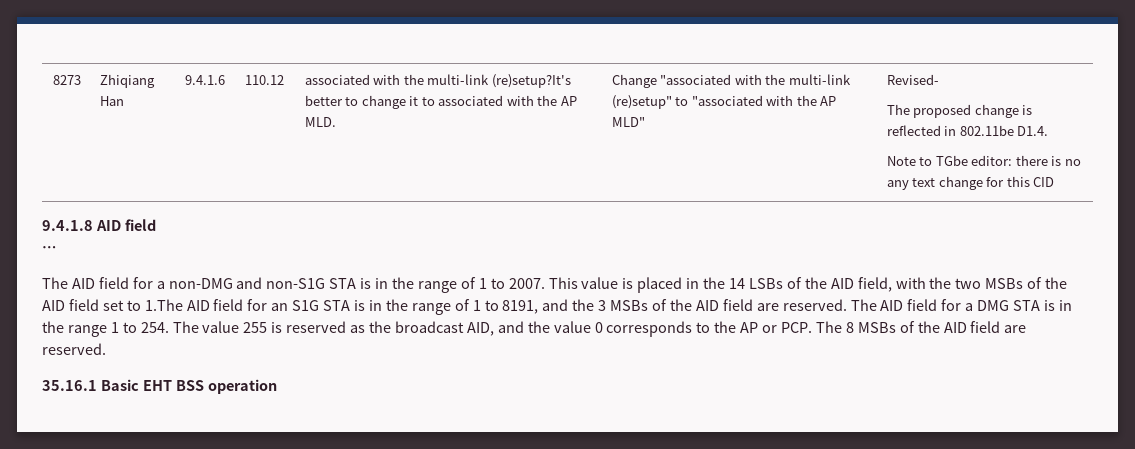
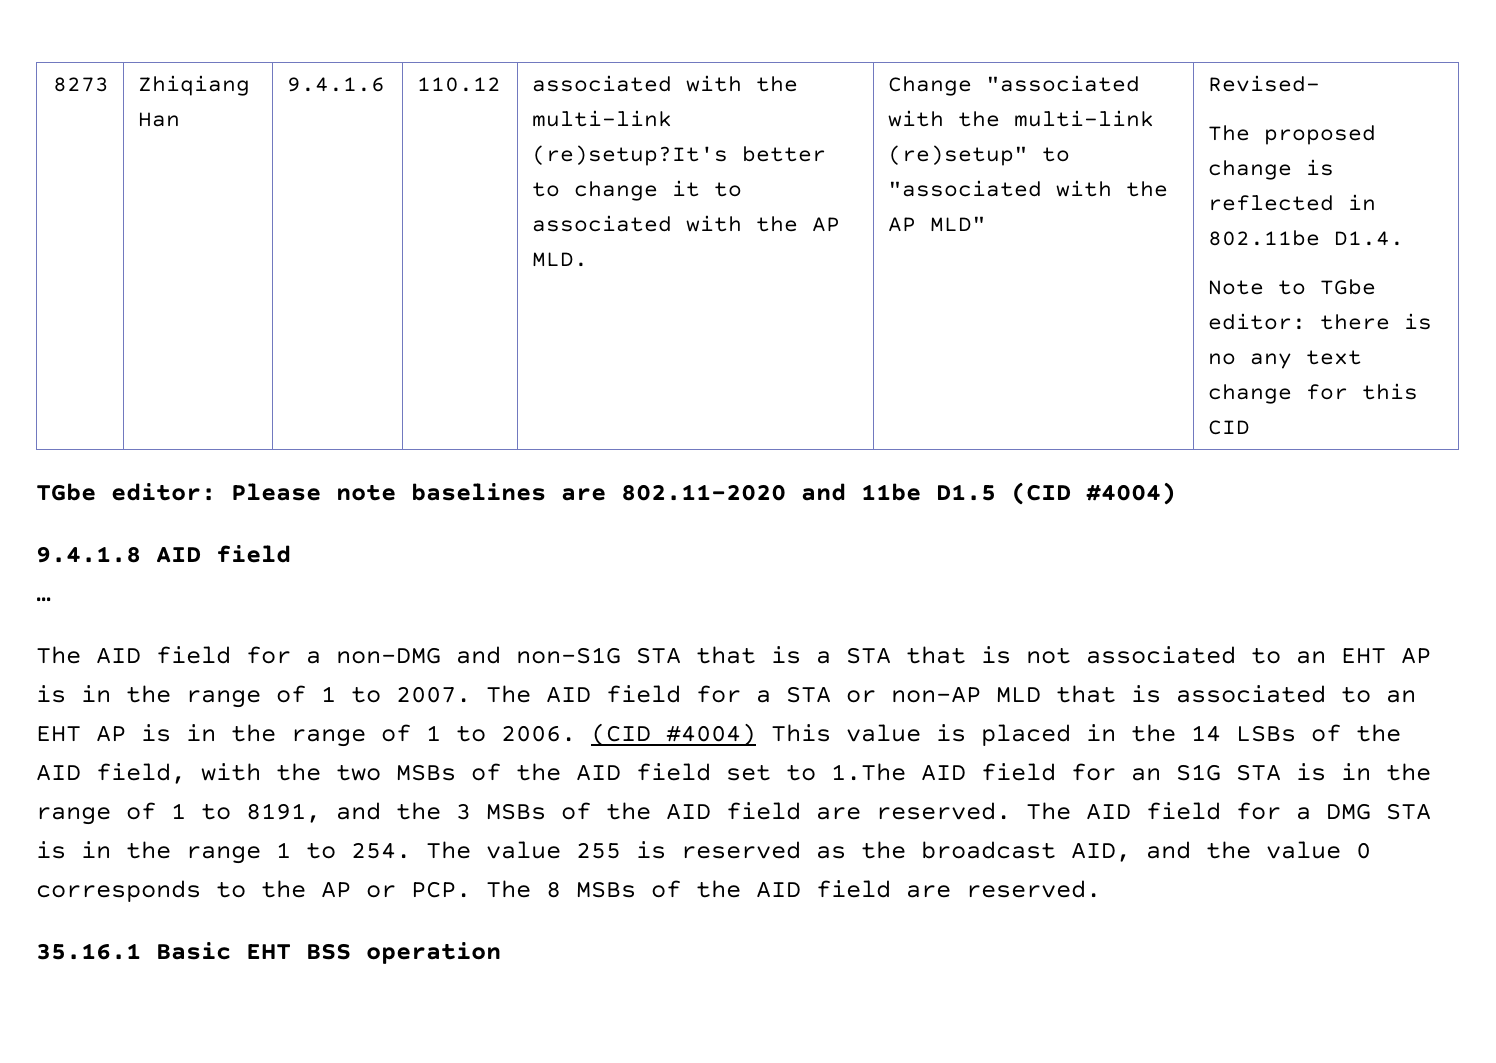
+ TGbe editor: Please note baselines are 802.11-2020 and 11be D1.5 (CID #4004)
- The AID field for a non-DMG and non-S1G STA is in the range of 1 to 2007.
+ The AID field for a non-DMG and non-S1G STA that is a STA that is not associated to an EHT AP is in the range of 1 to 2007.
- This value is placed in the 14 LSBs of the AID field, with the two MSBs of the AID field set to 1.The AID field for an S1G STA is in the range of 1 to 8191, and the 3 MSBs of the AID field are reserved.
+ The AID field for a STA or non-AP MLD that is associated to an EHT AP is in the range of 1 to 2006. (CID #4004) This value is placed in the 14 LSBs of the AID field, with the two MSBs of the AID field set to 1.The AID field for an S1G STA is in the range of 1 to 8191, and the 3 MSBs of the AID field are reserved.

